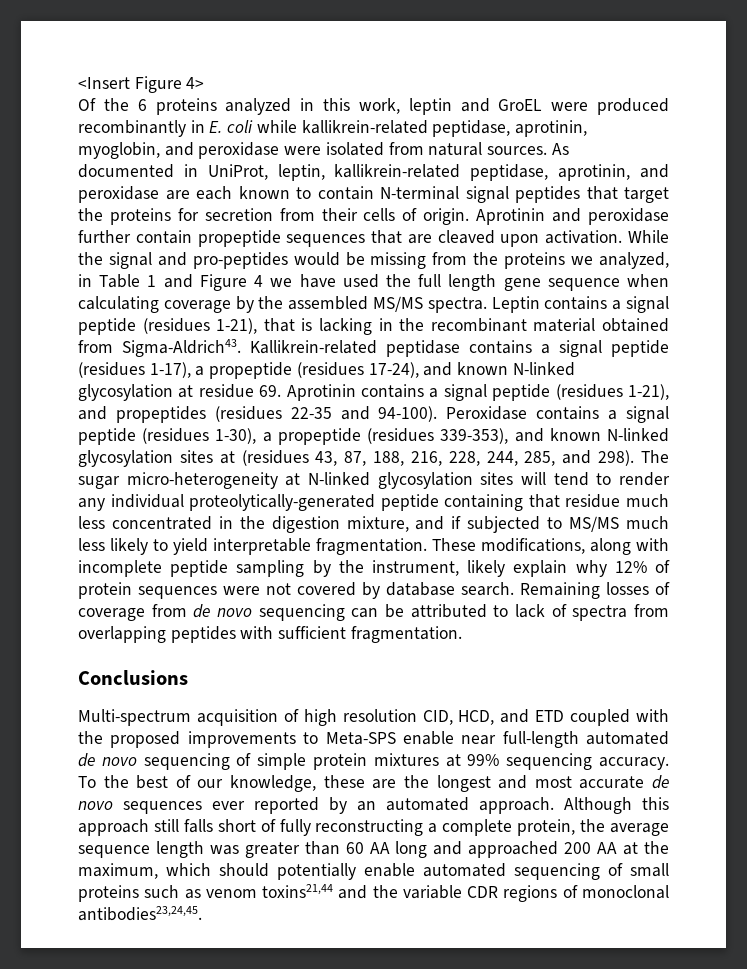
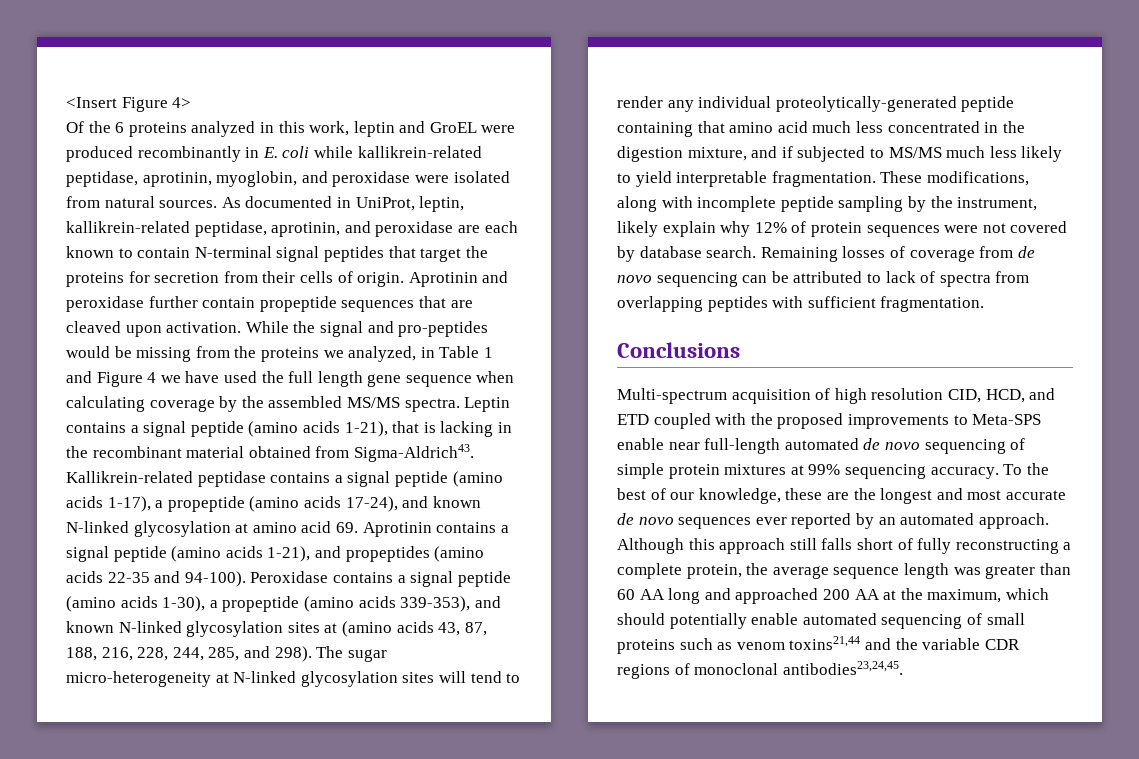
- Leptin contains a signal peptide (residues 1-21), that is lacking in the recombinant material obtained from Sigma-Aldrich43.
+ Leptin contains a signal peptide (amino acids 1-21), that is lacking in the recombinant material obtained from Sigma-Aldrich43.
- Kallikrein-related peptidase contains a signal peptide (residues 1-17), a propeptide (residues 17-24), and known N-linked glycosylation at residue 69. Aprotinin contains a signal peptide (residues 1-21), and propeptides (residues 22-35 and 94-100).
+ Kallikrein-related peptidase contains a signal peptide (amino acids 1-17), a propeptide (amino acids 17-24), and known N-linked glycosylation at amino acid 69. Aprotinin contains a signal peptide (amino acids 1-21), and propeptides (amino acids 22-35 and 94-100).
- Peroxidase contains a signal peptide (residues 1-30), a propeptide (residues 339-353), and known N-linked glycosylation sites at (residues 43, 87, 188, 216, 228, 244, 285, and 298).
+ Peroxidase contains a signal peptide (amino acids 1-30), a propeptide (amino acids 339-353), and known N-linked glycosylation sites at (amino acids 43, 87, 188, 216, 228, 244, 285, and 298).
- The sugar micro-heterogeneity at N-linked glycosylation sites will tend to render any individual proteolytically-generated peptide containing that residue much less concentrated in the digestion mixture, and if subjected to MS/MS much less likely to yield interpretable fragmentation.
+ The sugar micro-heterogeneity at N-linked glycosylation sites will tend to render any individual proteolytically-generated peptide containing that amino acid much less concentrated in the digestion mixture, and if subjected to MS/MS much less likely to yield interpretable fragmentation.

